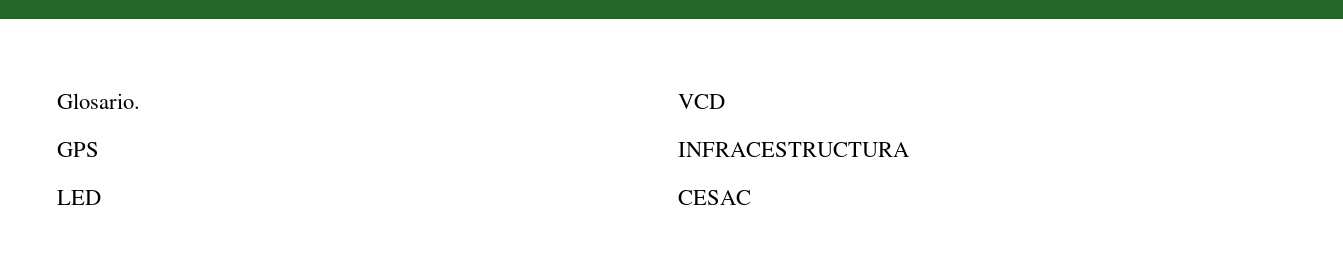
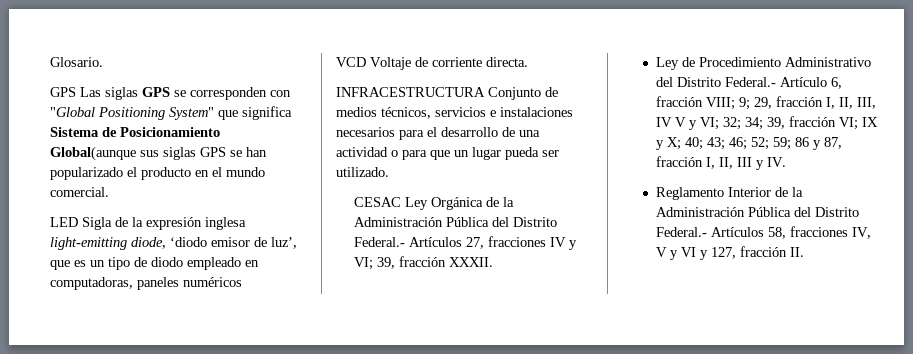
- GPS
- LED
- VCD
- INFRACESTRUCTURA
- CESAC
+ GPS Las siglas GPS se corresponden con "Global Positioning System" que significa Sistema de Posicionamiento Global(aunque sus siglas GPS se han popularizado el producto en el mundo comercial.
+ LED Sigla de la expresión inglesa light-emitting diode, ‘diodo emisor de luz’, que es un tipo de diodo empleado en computadoras, paneles numéricos
+ VCD Voltaje de corriente directa.
+ INFRACESTRUCTURA Conjunto de medios técnicos, servicios e instalaciones necesarios para el desarrollo de una actividad o para que un lugar pueda ser utilizado.
+ CESAC Ley Orgánica de la Administración Pública del Distrito Federal.- Artículos 27, fracciones IV y VI; 39, fracción XXXII.
+ Ley de Procedimiento Administrativo del Distrito Federal.- Artículo 6, fracción VIII; 9; 29, fracción I, II, III, IV V y VI; 32; 34; 39, fracción VI; IX y X; 40; 43; 46; 52; 59; 86 y 87, fracción I, II, III y IV.
+ Reglamento Interior de la Administración Pública del Distrito Federal.- Artículos 58, fracciones IV, V y VI y 127, fracción II.

